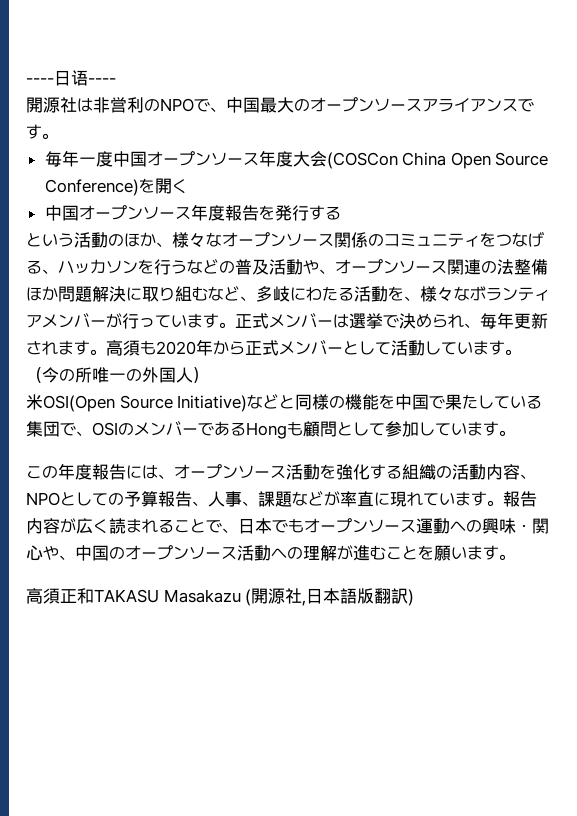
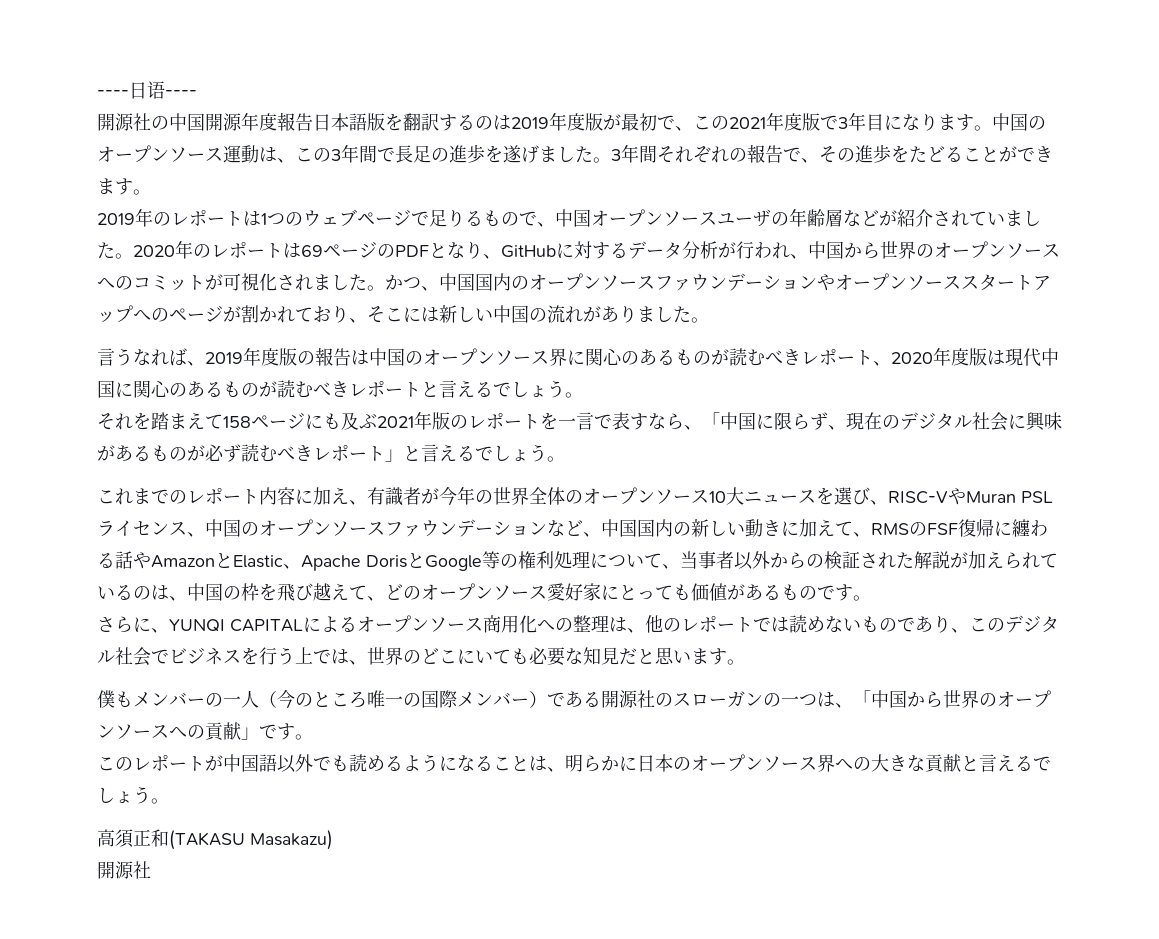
- 開源社は非営利のNPOで、中国最大のオープンソースアライアンスです。
- 毎年一度中国オープンソース年度大会(COSCon China Open Source Conference)を開く
- 中国オープンソース年度報告を発行する
- という活動のほか、様々なオープンソース関係のコミュニティをつなげる、ハッカソンを行うなどの普及活動や、オープンソース関連の法整備ほか問題解決に取り組むなど、多岐にわたる活動を、様々なボランティアメンバーが行っています。正式メンバーは選挙で決められ、毎年更新されます。高須も2020年から正式メンバーとして活動しています。（今の所唯一の外国人）
- 米OSI(Open Source Initiative)などと同様の機能を中国で果たしている集団で、OSIのメンバーであるHongも顧問として参加しています。
- この年度報告には、オープンソース活動を強化する組織の活動内容、NPOとしての予算報告、人事、課題などが率直に現れています。報告内容が広く読まれることで、日本でもオープンソース運動への興味・関心や、中国のオープンソース活動への理解が進むことを願います。
- 高須正和TAKASU Masakazu (開源社,日本語版翻訳)
+ 開源社の中国開源年度報告日本語版を翻訳するのは2019年度版が最初で、この2021年度版で3年目になります。中国のオープンソース運動は、この3年間で長足の進歩を遂げました。3年間それぞれの報告で、その進歩をたどることができます。
+ 2019年のレポートは1つのウェブページで足りるもので、中国オープンソースユーザの年齢層などが紹介されていました。2020年のレポートは69ページのPDFとなり、GitHubに対するデータ分析が行われ、中国から世界のオープンソースへのコミットが可視化されました。かつ、中国国内のオープンソースファウンデーションやオープンソーススタートアップへのページが割かれており、そこには新しい中国の流れがありました。
+ 言うなれば、2019年度版の報告は中国のオープンソース界に関心のあるものが読むべきレポート、2020年度版は現代中国に関心のあるものが読むべきレポートと言えるでしょう。
+ それを踏まえて158ページにも及ぶ2021年版のレポートを一言で表すなら、「中国に限らず、現在のデジタル社会に興味があるものが必ず読むべきレポート」と言えるでしょう。
+ これまでのレポート内容に加え、有識者が今年の世界全体のオープンソース10大ニュースを選び、RISC-VやMuran PSLライセンス、中国のオープンソースファウンデーションなど、中国国内の新しい動きに加えて、RMSのFSF復帰に纏わる話やAmazonとElastic、Apache DorisとGoogle等の権利処理について、当事者以外からの検証された解説が加えられているのは、中国の枠を飛び越えて、どのオープンソース愛好家にとっても価値があるものです。
+ さらに、YUNQI CAPITALによるオープンソース商用化への整理は、他のレポートでは読めないものであり、このデジタル社会でビジネスを行う上では、世界のどこにいても必要な知見だと思います。
+ 僕もメンバーの一人（今のところ唯一の国際メンバー）である開源社のスローガンの一つは、「中国から世界のオープンソースへの貢献」です。
+ このレポートが中国語以外でも読めるようになることは、明らかに日本のオープンソース界への大きな貢献と言えるでしょう。
+ 高須正和(TAKASU Masakazu)
+ 開源社

